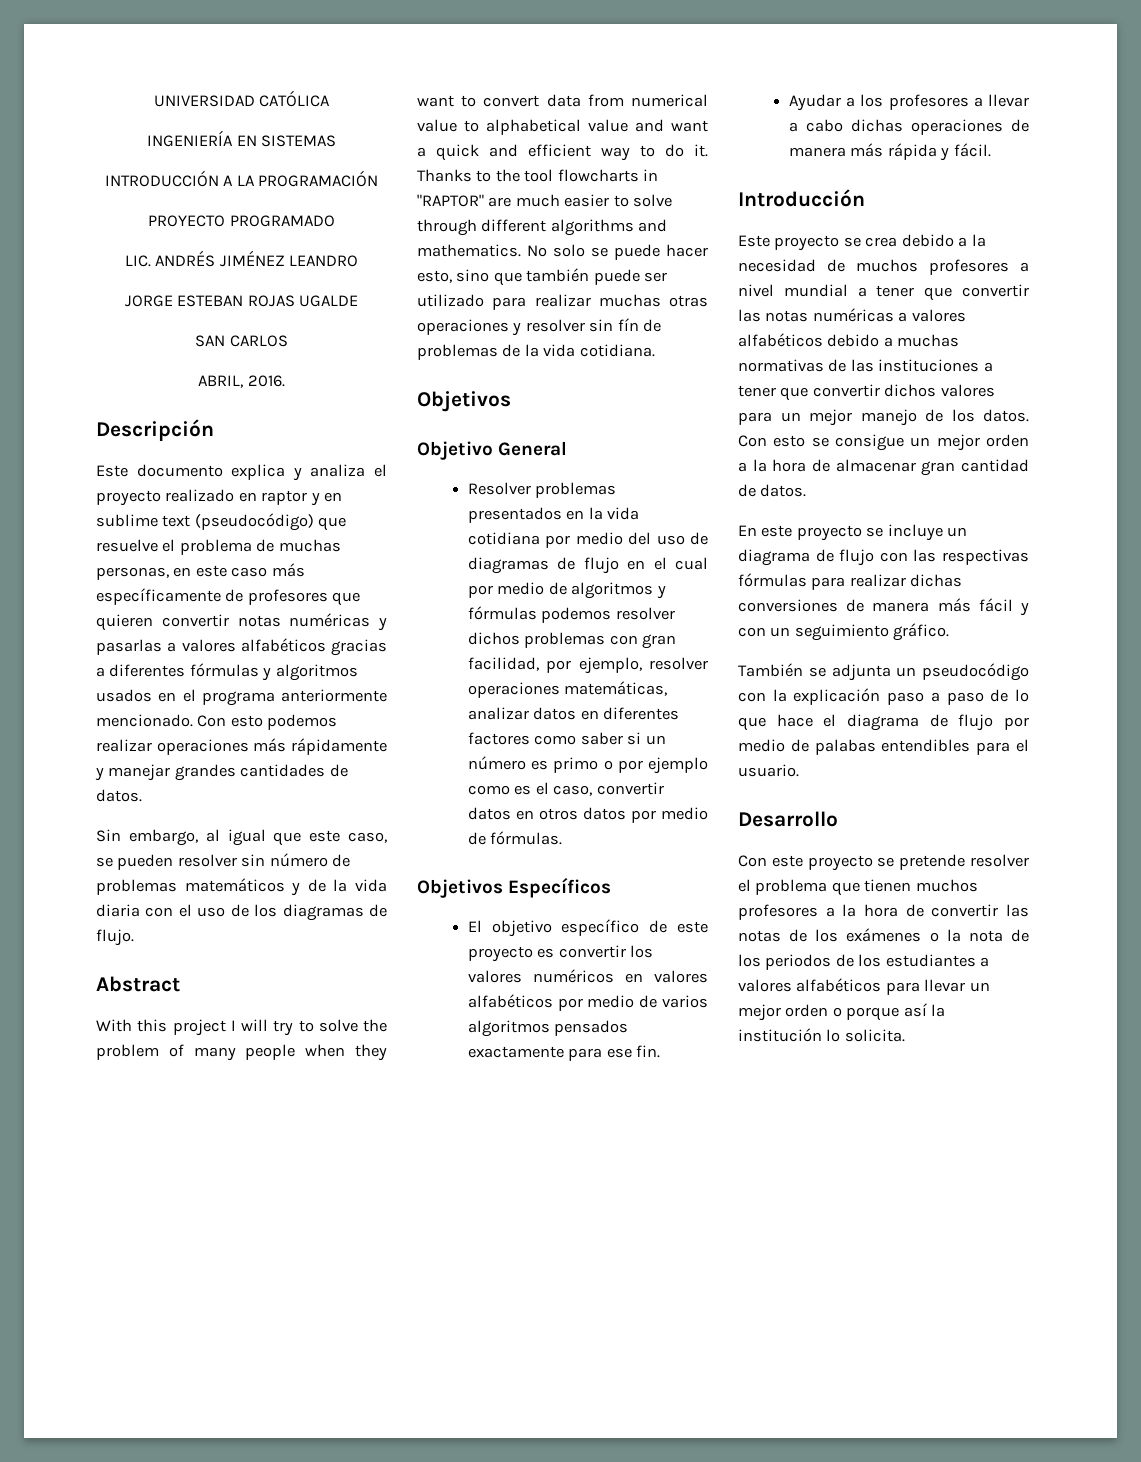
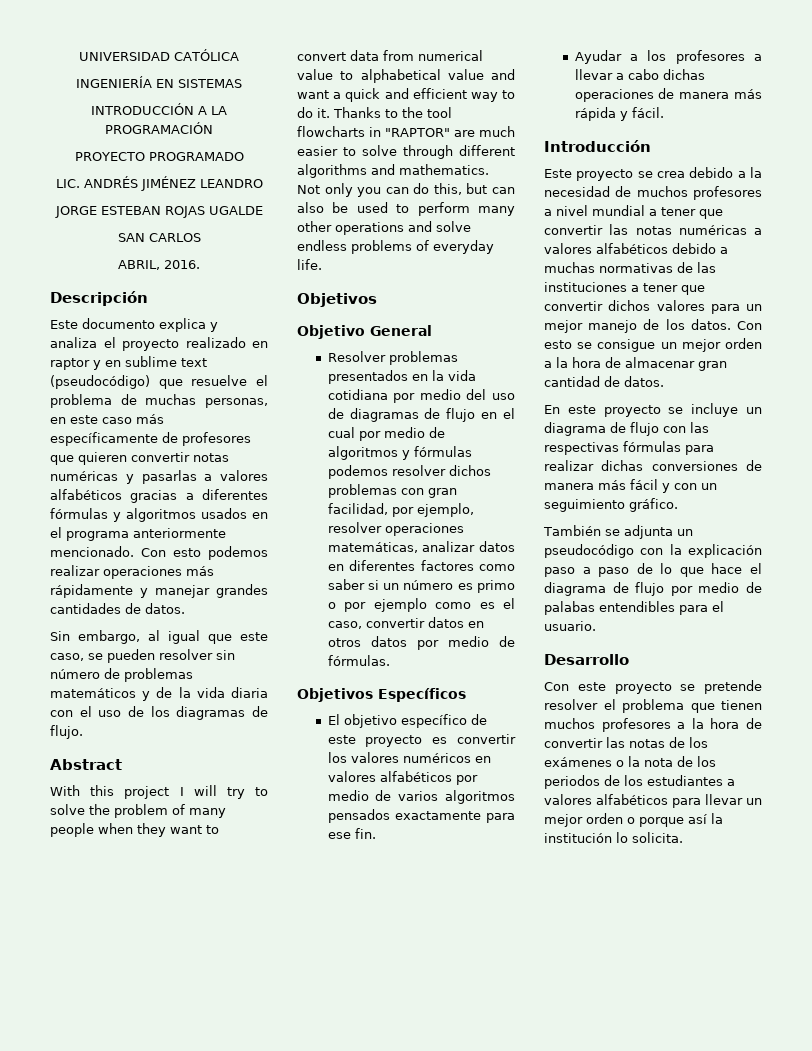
- No solo se puede hacer esto, sino que también puede ser utilizado para realizar muchas otras operaciones y resolver sin fín de problemas de la vida cotidiana.
+ Not only you can do this, but can also be used to perform many other operations and solve endless problems of everyday life.

